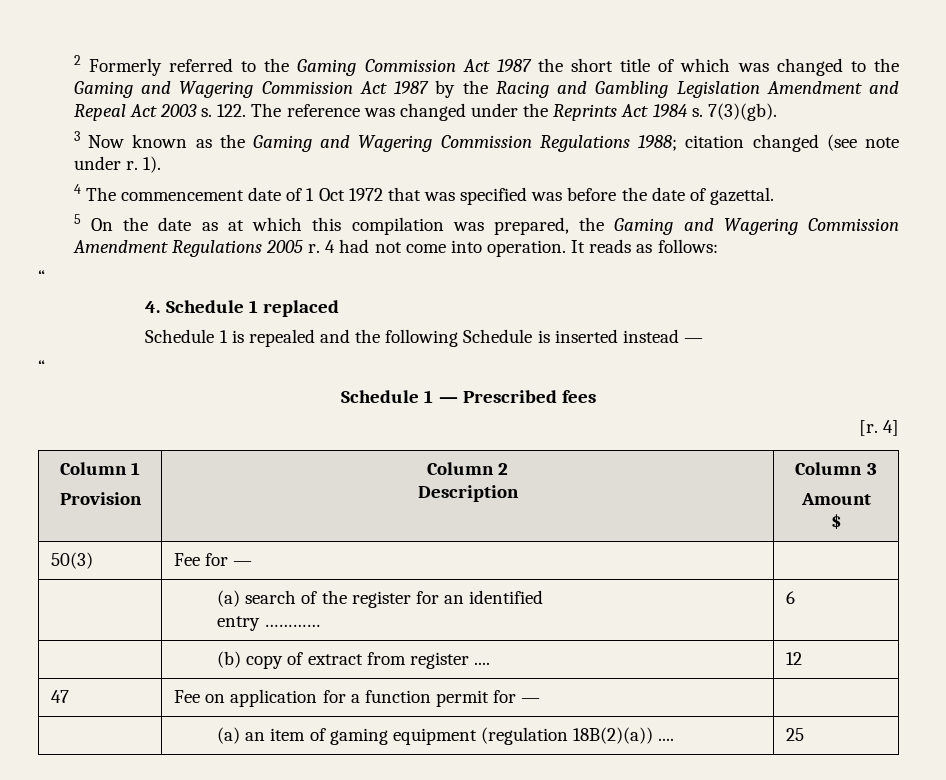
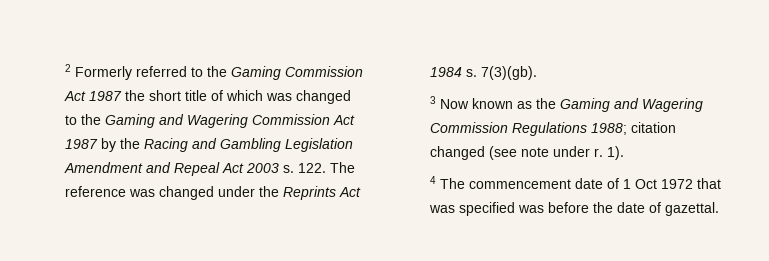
- 5 On the date as at which this compilation was prepared, the Gaming and Wagering Commission Amendment Regulations 2005 r. 4 had not come into operation. It reads as follows:
- “
- 4. Schedule 1 replaced
- Schedule 1 is repealed and the following Schedule is inserted instead —
- “
- Schedule 1 — Prescribed fees
- [r. 4]
- Column 1
- Provision | Column 2
- Description | Column 3
- Amount
- $
- 50(3) | Fee for — |
- | (a) search of the register for an identified
- entry ………… | 6
- | (b) copy of extract from register .... | 12
- 47 | Fee on application for a function permit for — |
- | (a) an item of gaming equipment (regulation 18B(2)(a)) .... | 25

